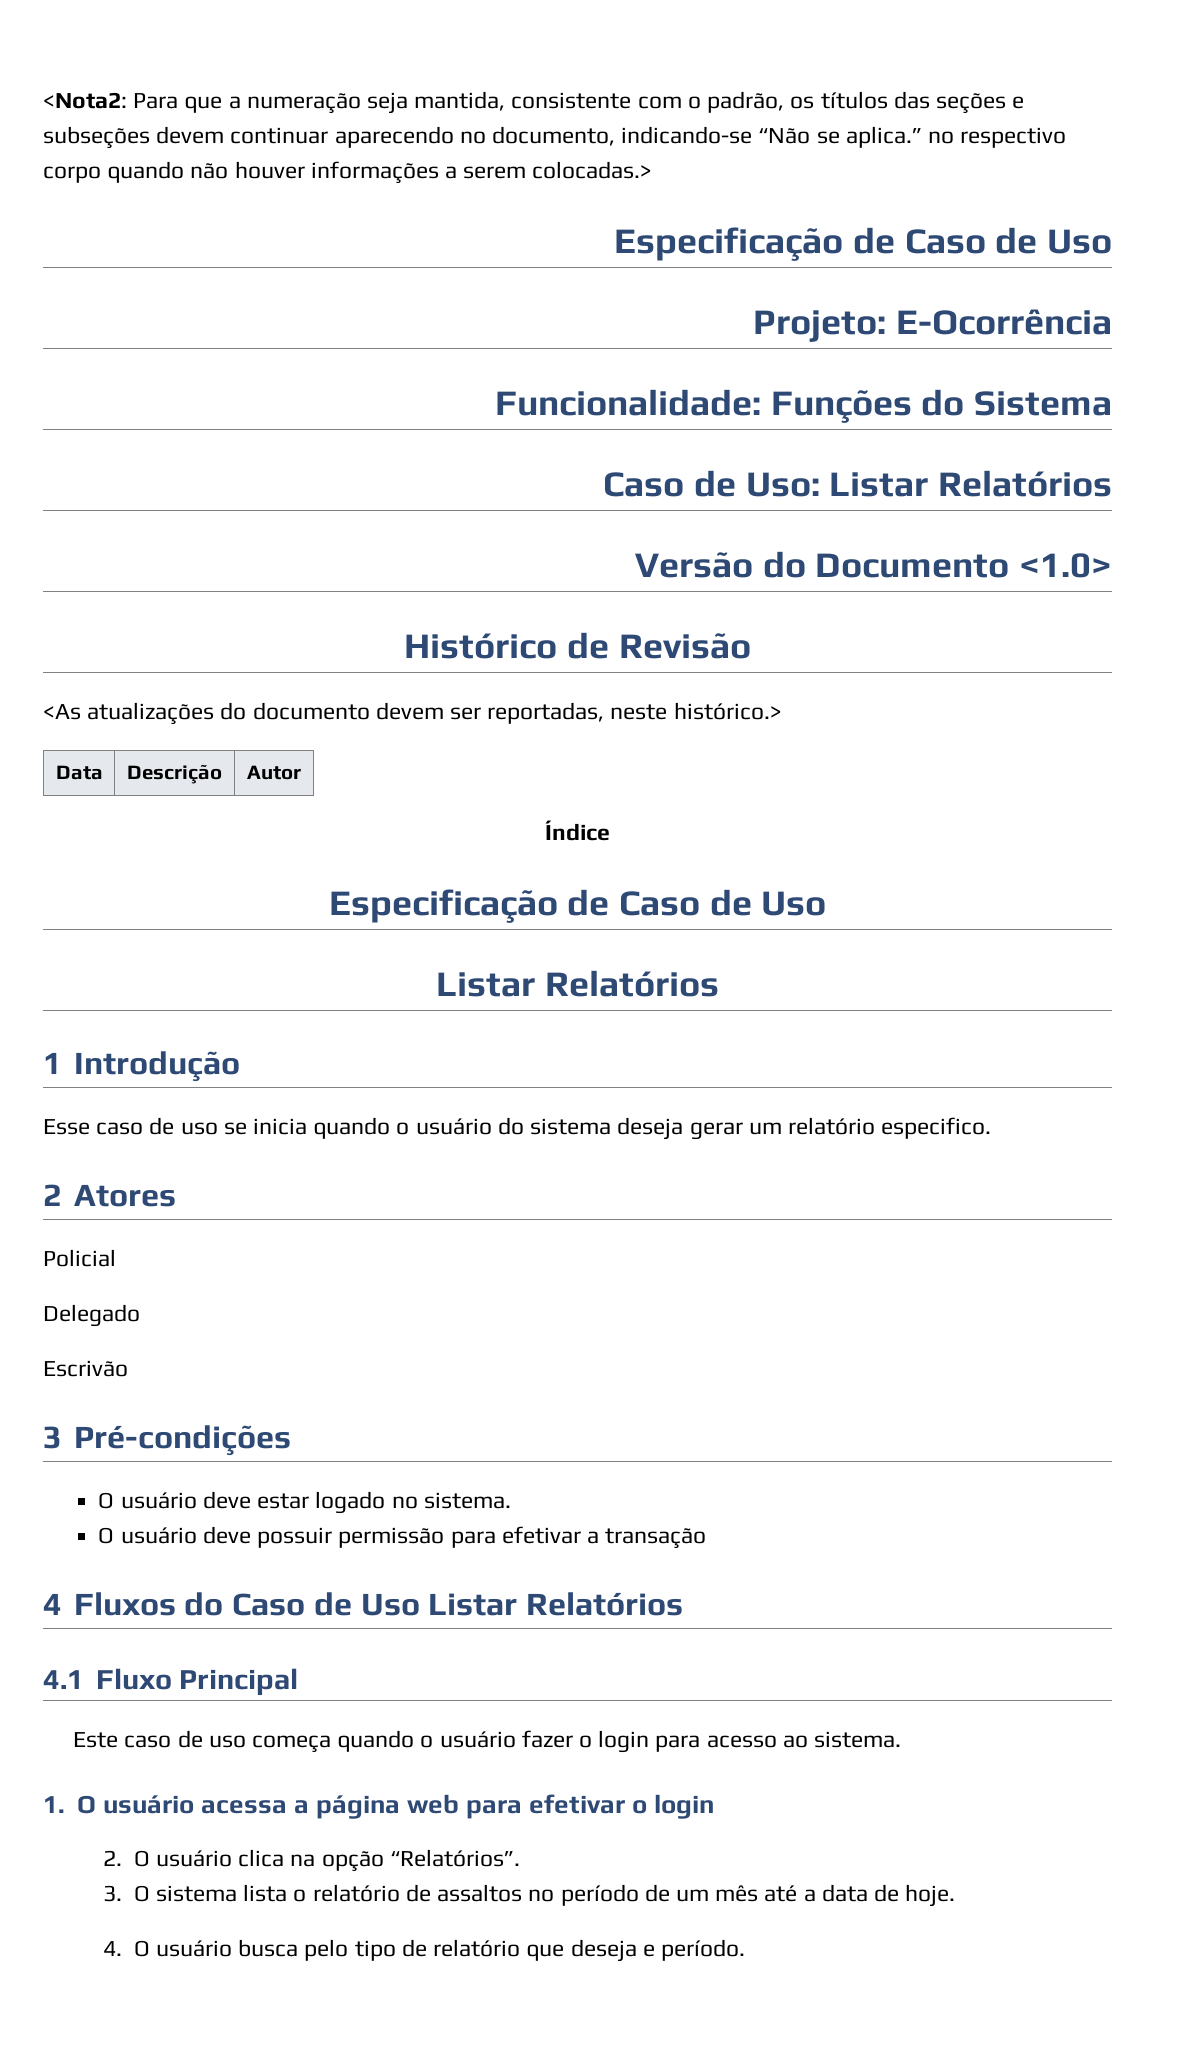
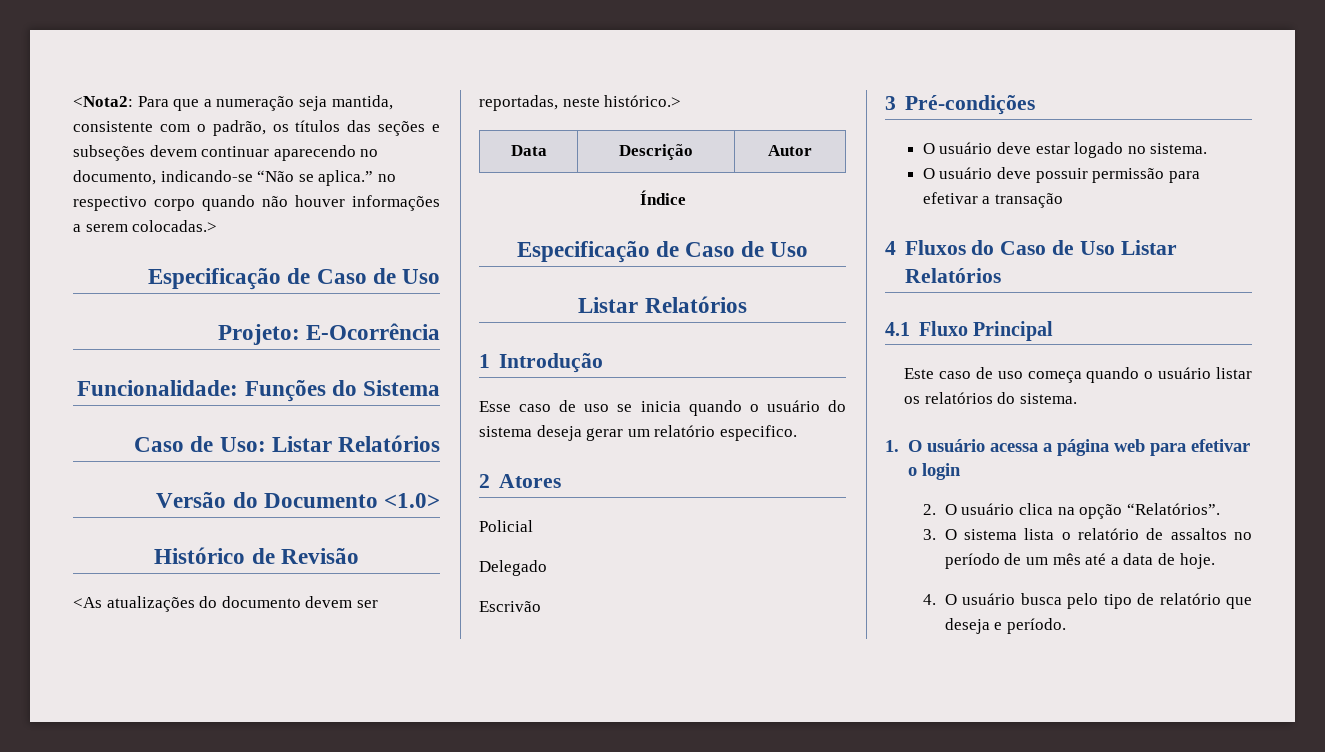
- Este caso de uso começa quando o usuário fazer o login para acesso ao sistema.
+ Este caso de uso começa quando o usuário listar os relatórios do sistema.

